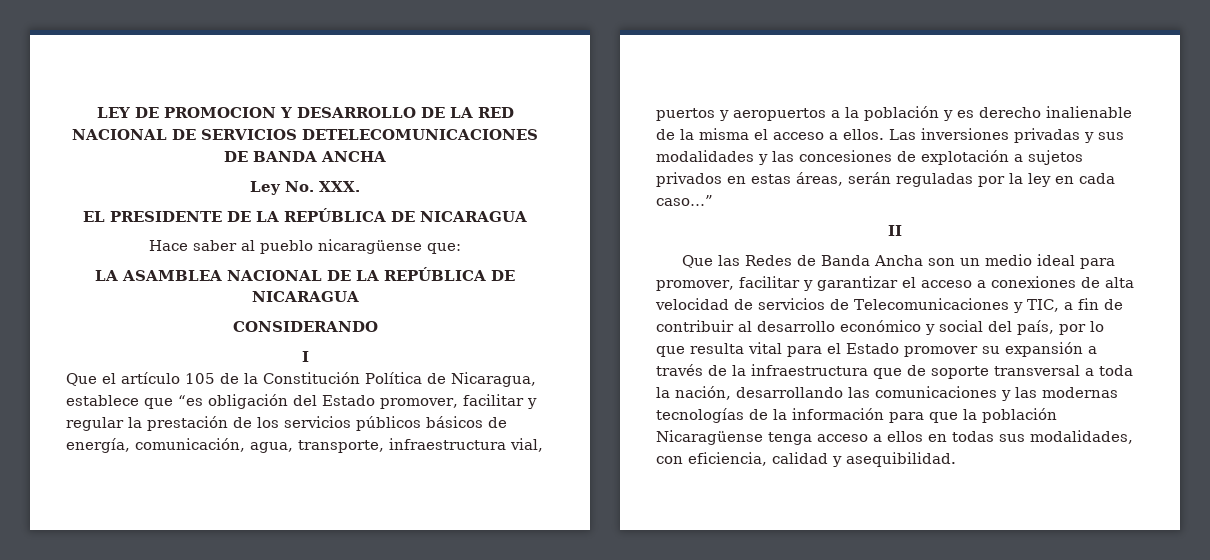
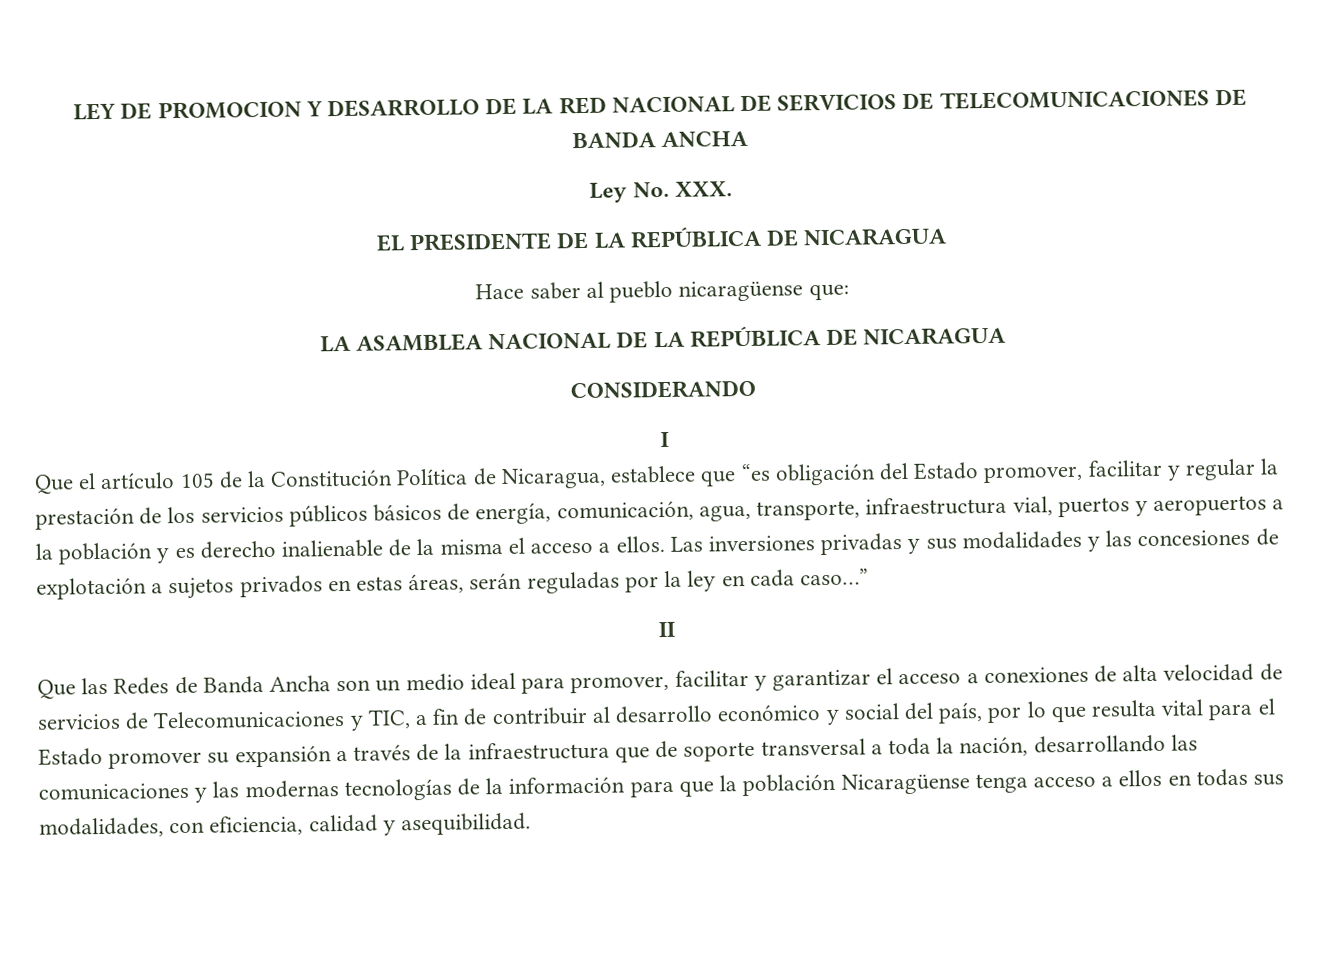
- LEY DE PROMOCION Y DESARROLLO DE LA RED NACIONAL DE SERVICIOS DETELECOMUNICACIONES DE BANDA ANCHA
+ LEY DE PROMOCION Y DESARROLLO DE LA RED NACIONAL DE SERVICIOS DE TELECOMUNICACIONES DE BANDA ANCHA

